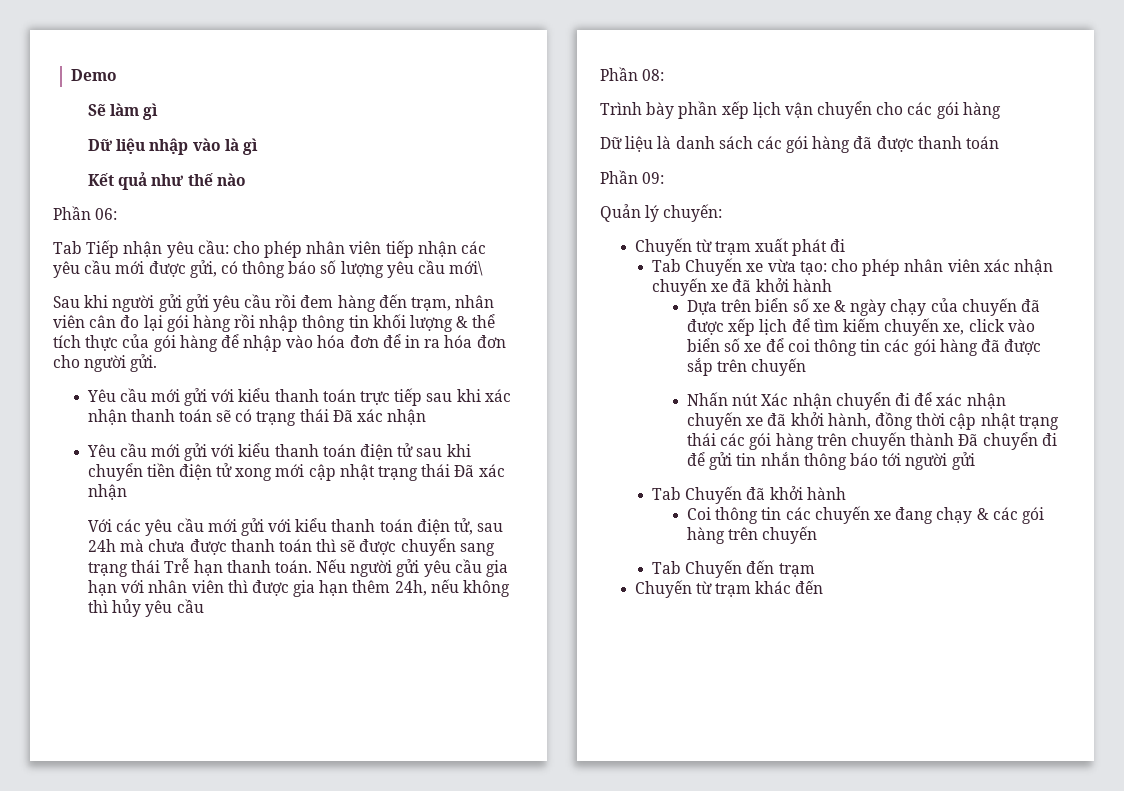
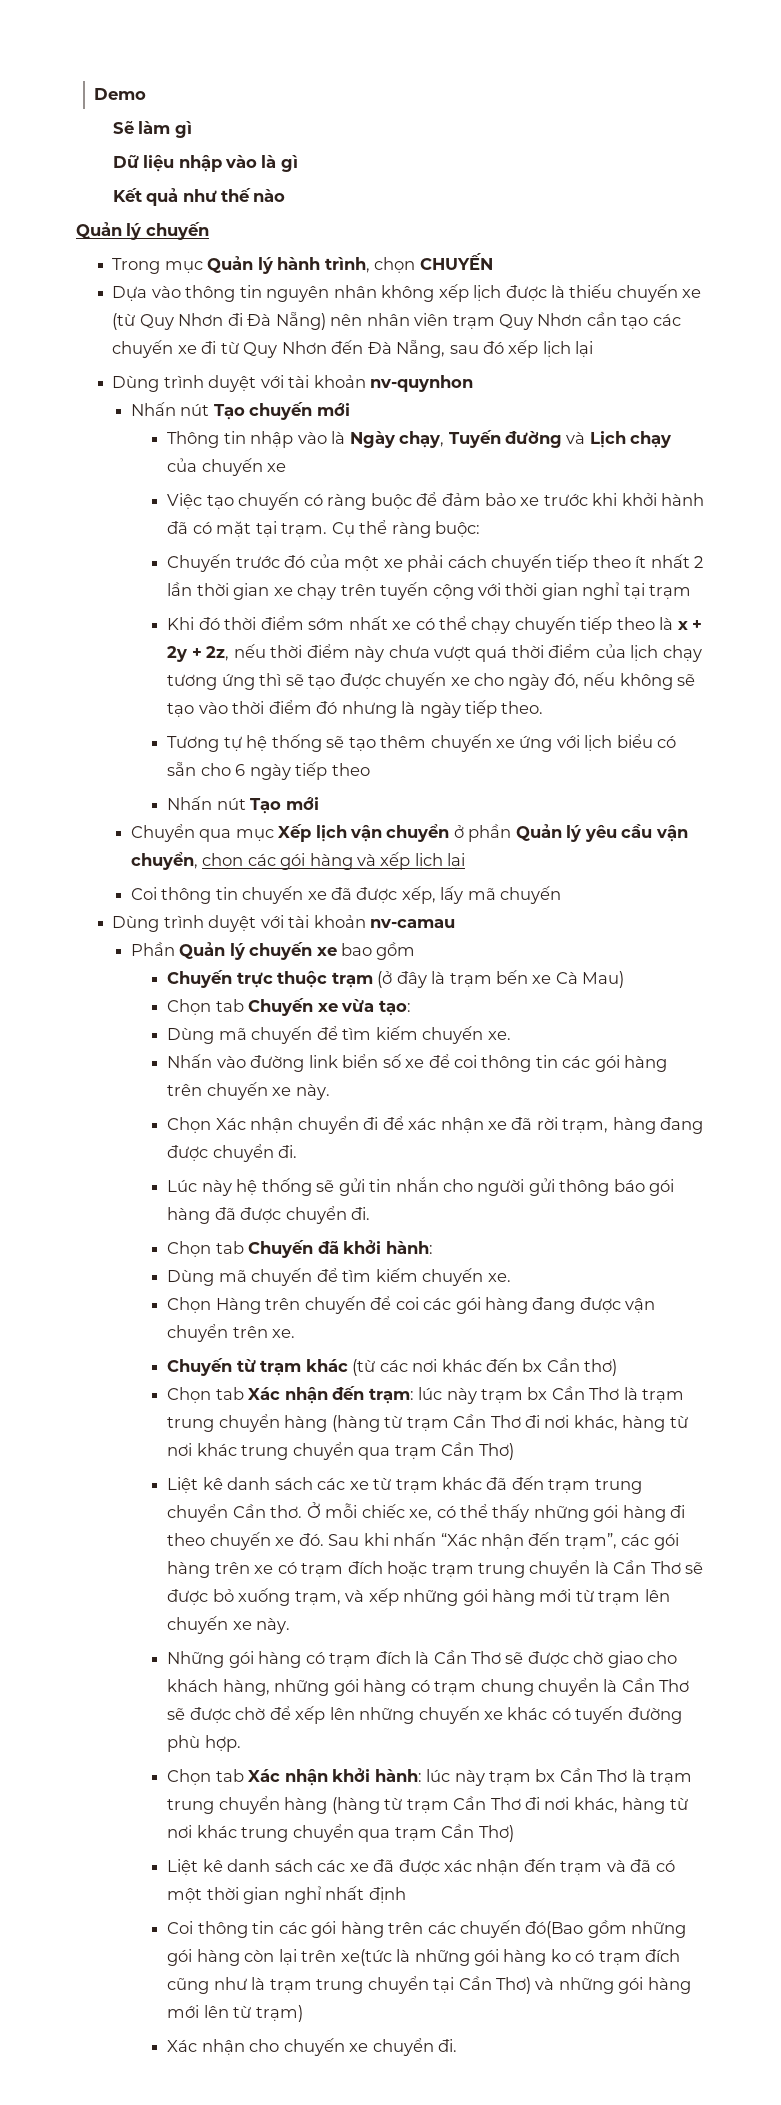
  Kết quả như thế nào
- Phần 06:
- Tab Tiếp nhận yêu cầu: cho phép nhân viên tiếp nhận các yêu cầu mới được gửi, có thông báo số lượng yêu cầu mới\
- Sau khi người gửi gửi yêu cầu rồi đem hàng đến trạm, nhân viên cân đo lại gói hàng rồi nhập thông tin khối lượng & thể tích thực của gói hàng để nhập vào hóa đơn để in ra hóa đơn cho người gửi.
- Yêu cầu mới gửi với kiểu thanh toán trực tiếp sau khi xác nhận thanh toán sẽ có trạng thái Đã xác nhận
- Yêu cầu mới gửi với kiểu thanh toán điện tử sau khi chuyển tiền điện tử xong mới cập nhật trạng thái Đã xác nhận
- Với các yêu cầu mới gửi với kiểu thanh toán điện tử, sau 24h mà chưa được thanh toán thì sẽ được chuyển sang trạng thái Trễ hạn thanh toán. Nếu người gửi yêu cầu gia hạn với nhân viên thì được gia hạn thêm 24h, nếu không thì hủy yêu cầu
- Phần 08:
- Trình bày phần xếp lịch vận chuyển cho các gói hàng
- Dữ liệu là danh sách các gói hàng đã được thanh toán
- Phần 09:
- Quản lý chuyến:
- Chuyến từ trạm xuất phát đi
- Tab Chuyến xe vừa tạo: cho phép nhân viên xác nhận chuyến xe đã khởi hành
- Dựa trên biển số xe & ngày chạy của chuyến đã được xếp lịch để tìm kiếm chuyến xe, click vào biển số xe để coi thông tin các gói hàng đã được sắp trên chuyến
- Nhấn nút Xác nhận chuyển đi để xác nhận chuyến xe đã khởi hành, đồng thời cập nhật trạng thái các gói hàng trên chuyến thành Đã chuyển đi để gửi tin nhắn thông báo tới người gửi
- Tab Chuyến đã khởi hành
- Coi thông tin các chuyến xe đang chạy & các gói hàng trên chuyến
- Tab Chuyến đến trạm
- Chuyến từ trạm khác đến
+ Quản lý chuyến
+ Trong mục Quản lý hành trình, chọn CHUYẾN
+ Dựa vào thông tin nguyên nhân không xếp lịch được là thiếu chuyến xe (từ Quy Nhơn đi Đà Nẵng) nên nhân viên trạm Quy Nhơn cần tạo các chuyến xe đi từ Quy Nhơn đến Đà Nẵng, sau đó xếp lịch lại
+ Dùng trình duyệt với tài khoản nv-quynhon
+ Nhấn nút Tạo chuyến mới
+ Thông tin nhập vào là Ngày chạy, Tuyến đường và Lịch chạy của chuyến xe
+ Việc tạo chuyến có ràng buộc để đảm bảo xe trước khi khởi hành đã có mặt tại trạm. Cụ thể ràng buộc:
+ Chuyến trước đó của một xe phải cách chuyến tiếp theo ít nhất 2 lần thời gian xe chạy trên tuyến cộng với thời gian nghỉ tại trạm
+ Khi đó thời điểm sớm nhất xe có thể chạy chuyến tiếp theo là x + 2y + 2z, nếu thời điểm này chưa vượt quá thời điểm của lịch chạy tương ứng thì sẽ tạo được chuyến xe cho ngày đó, nếu không sẽ tạo vào thời điểm đó nhưng là ngày tiếp theo.
+ Tương tự hệ thống sẽ tạo thêm chuyến xe ứng với lịch biểu có sẵn cho 6 ngày tiếp theo
+ Nhấn nút Tạo mới
+ Chuyển qua mục Xếp lịch vận chuyển ở phần Quản lý yêu cầu vận chuyển, chọn các gói hàng và xếp lịch lại
+ Coi thông tin chuyến xe đã được xếp, lấy mã chuyến
+ Dùng trình duyệt với tài khoản nv-camau
+ Phần Quản lý chuyến xe bao gồm
+ Chuyến trực thuộc trạm (ở đây là trạm bến xe Cà Mau)
+ Chọn tab Chuyến xe vừa tạo:
+ Dùng mã chuyến để tìm kiếm chuyến xe.
+ Nhấn vào đường link biển số xe để coi thông tin các gói hàng trên chuyến xe này.
+ Chọn Xác nhận chuyển đi để xác nhận xe đã rời trạm, hàng đang được chuyển đi.
+ Lúc này hệ thống sẽ gửi tin nhắn cho người gửi thông báo gói hàng đã được chuyển đi.
+ Chọn tab Chuyến đã khởi hành:
+ Dùng mã chuyến để tìm kiếm chuyến xe.
+ Chọn Hàng trên chuyến để coi các gói hàng đang được vận chuyển trên xe.
+ Chuyến từ trạm khác (từ các nơi khác đến bx Cần thơ)
+ Chọn tab Xác nhận đến trạm: lúc này trạm bx Cần Thơ là trạm trung chuyển hàng (hàng từ trạm Cần Thơ đi nơi khác, hàng từ nơi khác trung chuyển qua trạm Cần Thơ)
+ Liệt kê danh sách các xe từ trạm khác đã đến trạm trung chuyển Cần thơ. Ở mỗi chiếc xe, có thể thấy những gói hàng đi theo chuyến xe đó. Sau khi nhấn “Xác nhận đến trạm”, các gói hàng trên xe có trạm đích hoặc trạm trung chuyển là Cần Thơ sẽ được bỏ xuống trạm, và xếp những gói hàng mới từ trạm lên chuyến xe này.
+ Những gói hàng có trạm đích là Cần Thơ sẽ được chờ giao cho khách hàng, những gói hàng có trạm chung chuyển là Cần Thơ sẽ được chờ để xếp lên những chuyến xe khác có tuyến đường phù hợp.
+ Chọn tab Xác nhận khởi hành: lúc này trạm bx Cần Thơ là trạm trung chuyển hàng (hàng từ trạm Cần Thơ đi nơi khác, hàng từ nơi khác trung chuyển qua trạm Cần Thơ)
+ Liệt kê danh sách các xe đã được xác nhận đến trạm và đã có một thời gian nghỉ nhất định
+ Coi thông tin các gói hàng trên các chuyến đó(Bao gồm những gói hàng còn lại trên xe(tức là những gói hàng ko có trạm đích cũng như là trạm trung chuyển tại Cần Thơ) và những gói hàng mới lên từ trạm)
+ Xác nhận cho chuyến xe chuyển đi.

